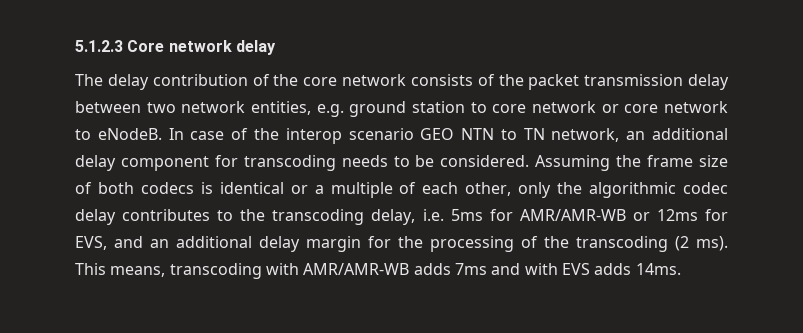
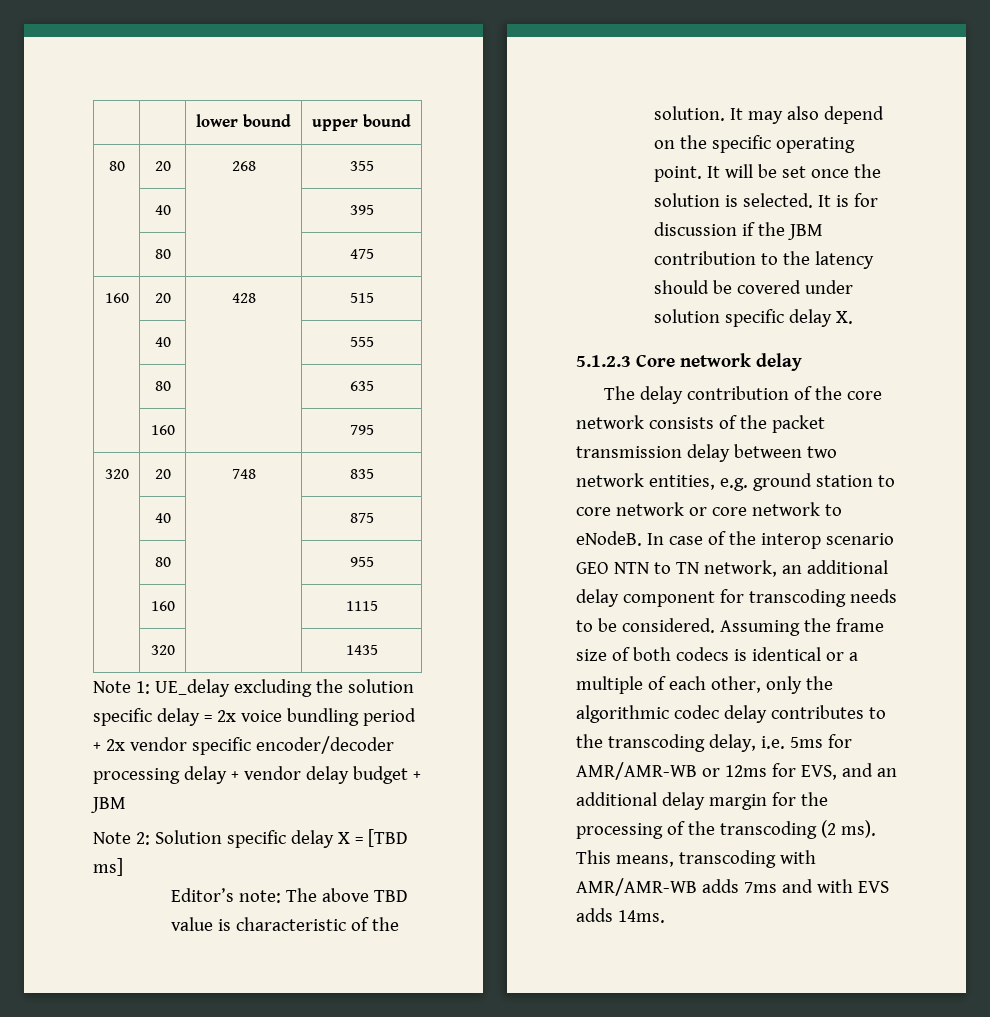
+ | | lower bound | upper bound
+ 80 | 20 | 268 | 355
+ | 40 | | 395
+ | 80 | | 475
+ 160 | 20 | 428 | 515
+ | 40 | | 555
+ | 80 | | 635
+ | 160 | | 795
+ 320 | 20 | 748 | 835
+ | 40 | | 875
+ | 80 | | 955
+ | 160 | | 1115
+ | 320 | | 1435
+ Note 1: UE_delay excluding the solution specific delay = 2x voice bundling period + 2x vendor specific encoder/decoder processing delay + vendor delay budget + JBM
+ Note 2: Solution specific delay X = [TBD ms]
+ Editor’s note: The above TBD value is characteristic of the solution. It may also depend on the specific operating point. It will be set once the solution is selected. It is for discussion if the JBM contribution to the latency should be covered under solution specific delay X.

